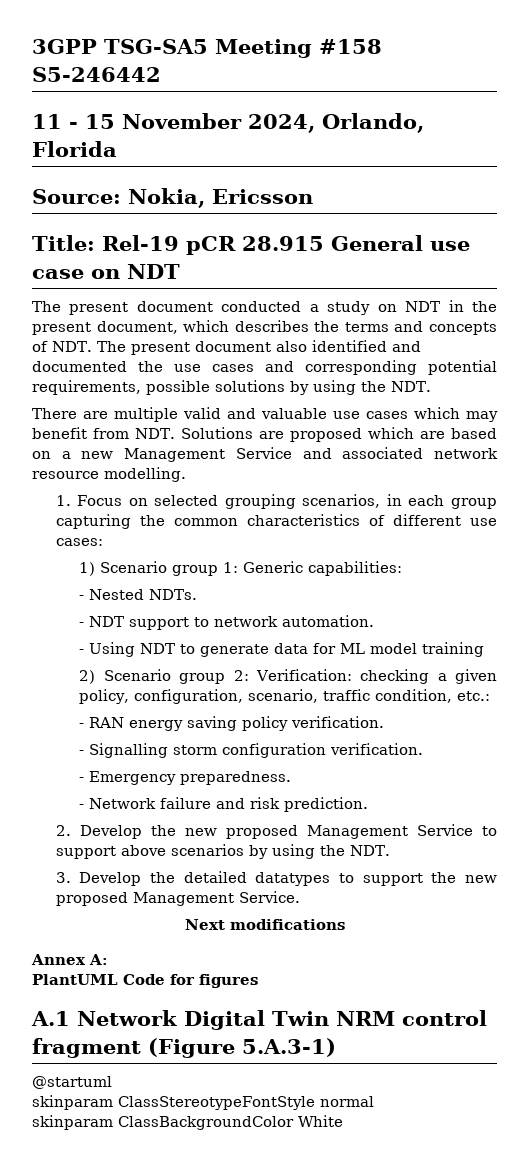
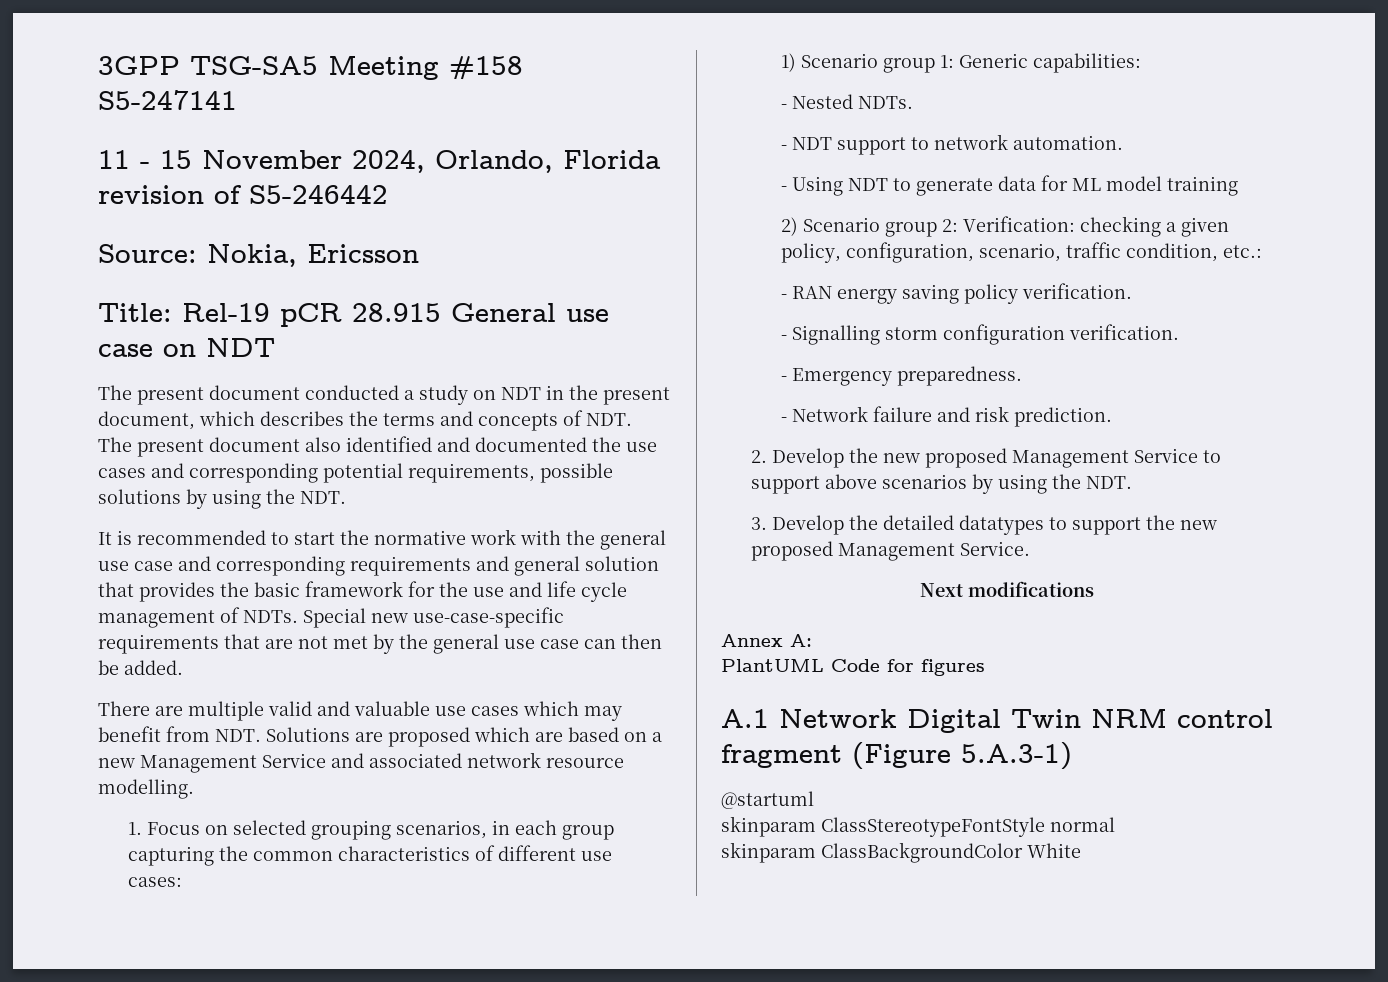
- 3GPP TSG-SA5 Meeting #158 S5-246442
+ 3GPP TSG-SA5 Meeting #158 S5-247141
- 11 - 15 November 2024, Orlando, Florida
+ 11 - 15 November 2024, Orlando, Florida revision of S5-246442
+ It is recommended to start the normative work with the general use case and corresponding requirements and general solution that provides the basic framework for the use and life cycle management of NDTs. Special new use-case-specific requirements that are not met by the general use case can then be added.

